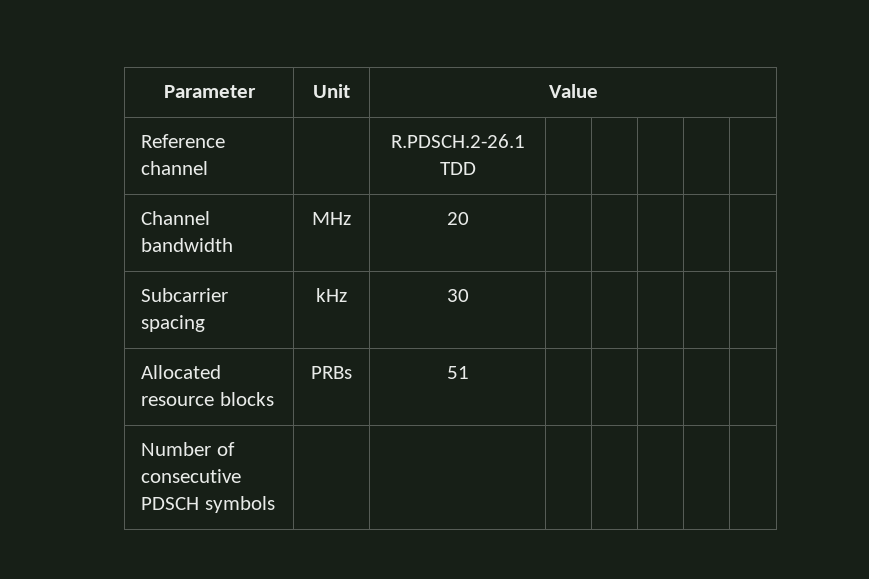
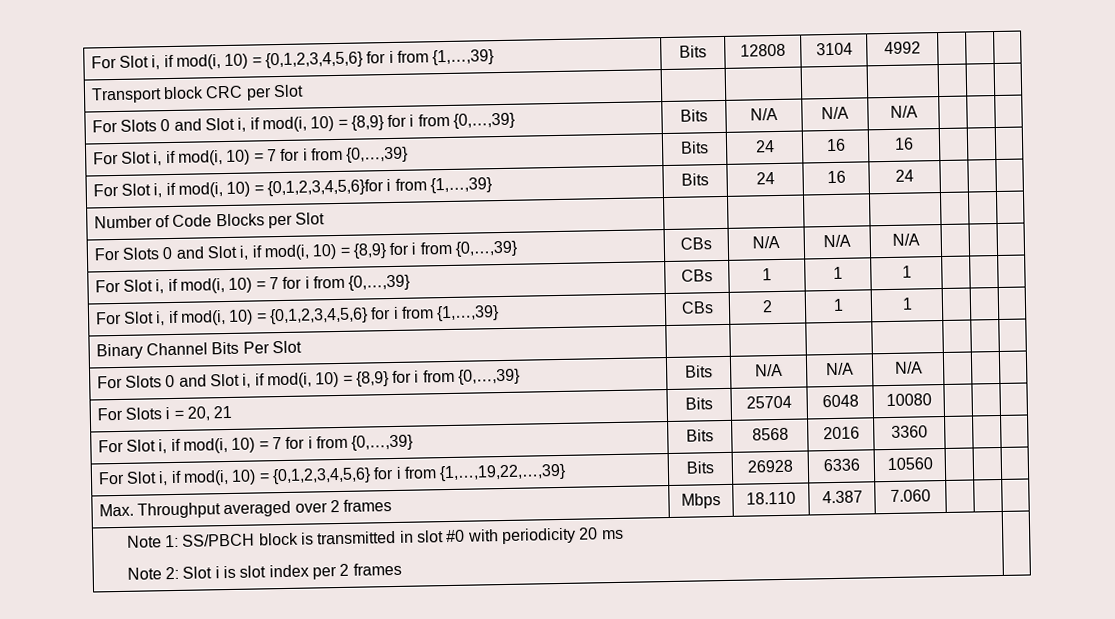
- Parameter | Unit | Value
- Reference channel | | R.PDSCH.2-26.1 TDD | | | | |
- Channel bandwidth | MHz | 20 | | | | |
- Subcarrier spacing | kHz | 30 | | | | |
- Allocated resource blocks | PRBs | 51 | | | | |
- Number of consecutive PDSCH symbols | | | | | | |
+ For Slot i, if mod(i, 10) = {0,1,2,3,4,5,6} for i from {1,…,39} | Bits | 12808 | 3104 | 4992 | | |
+ Transport block CRC per Slot | | | | | | |
+ For Slots 0 and Slot i, if mod(i, 10) = {8,9} for i from {0,…,39} | Bits | N/A | N/A | N/A | | |
+ For Slot i, if mod(i, 10) = 7 for i from {0,…,39} | Bits | 24 | 16 | 16 | | |
+ For Slot i, if mod(i, 10) = {0,1,2,3,4,5,6}for i from {1,…,39} | Bits | 24 | 16 | 24 | | |
+ Number of Code Blocks per Slot | | | | | | |
+ For Slots 0 and Slot i, if mod(i, 10) = {8,9} for i from {0,…,39} | CBs | N/A | N/A | N/A | | |
+ For Slot i, if mod(i, 10) = 7 for i from {0,…,39} | CBs | 1 | 1 | 1 | | |
+ For Slot i, if mod(i, 10) = {0,1,2,3,4,5,6} for i from {1,…,39} | CBs | 2 | 1 | 1 | | |
+ Binary Channel Bits Per Slot | | | | | | |
+ For Slots 0 and Slot i, if mod(i, 10) = {8,9} for i from {0,…,39} | Bits | N/A | N/A | N/A | | |
+ For Slots i = 20, 21 | Bits | 25704 | 6048 | 10080 | | |
+ For Slot i, if mod(i, 10) = 7 for i from {0,…,39} | Bits | 8568 | 2016 | 3360 | | |
+ For Slot i, if mod(i, 10) = {0,1,2,3,4,5,6} for i from {1,…,19,22,…,39} | Bits | 26928 | 6336 | 10560 | | |
+ Max. Throughput averaged over 2 frames | Mbps | 18.110 | 4.387 | 7.060 | | |
+ Note 1: SS/PBCH block is transmitted in slot #0 with periodicity 20 ms
+ Note 2: Slot i is slot index per 2 frames |

